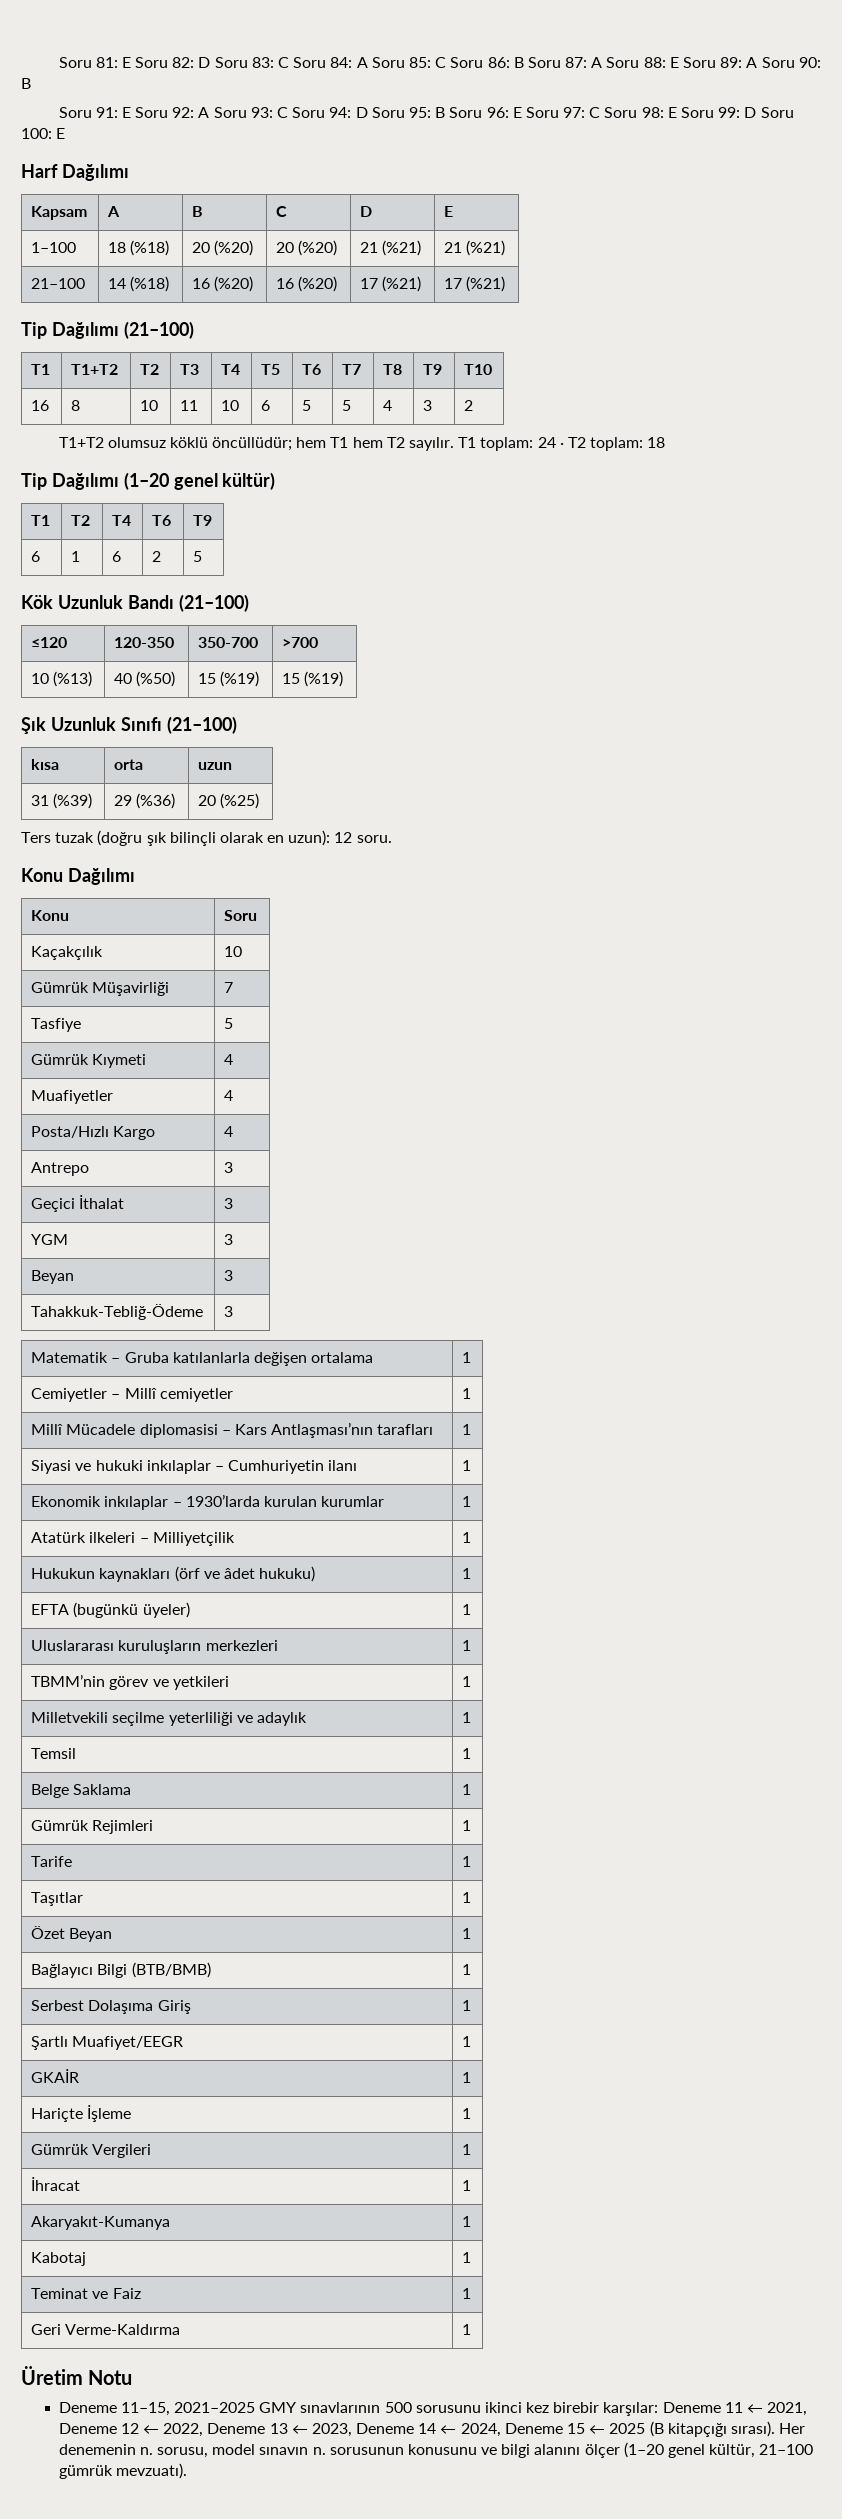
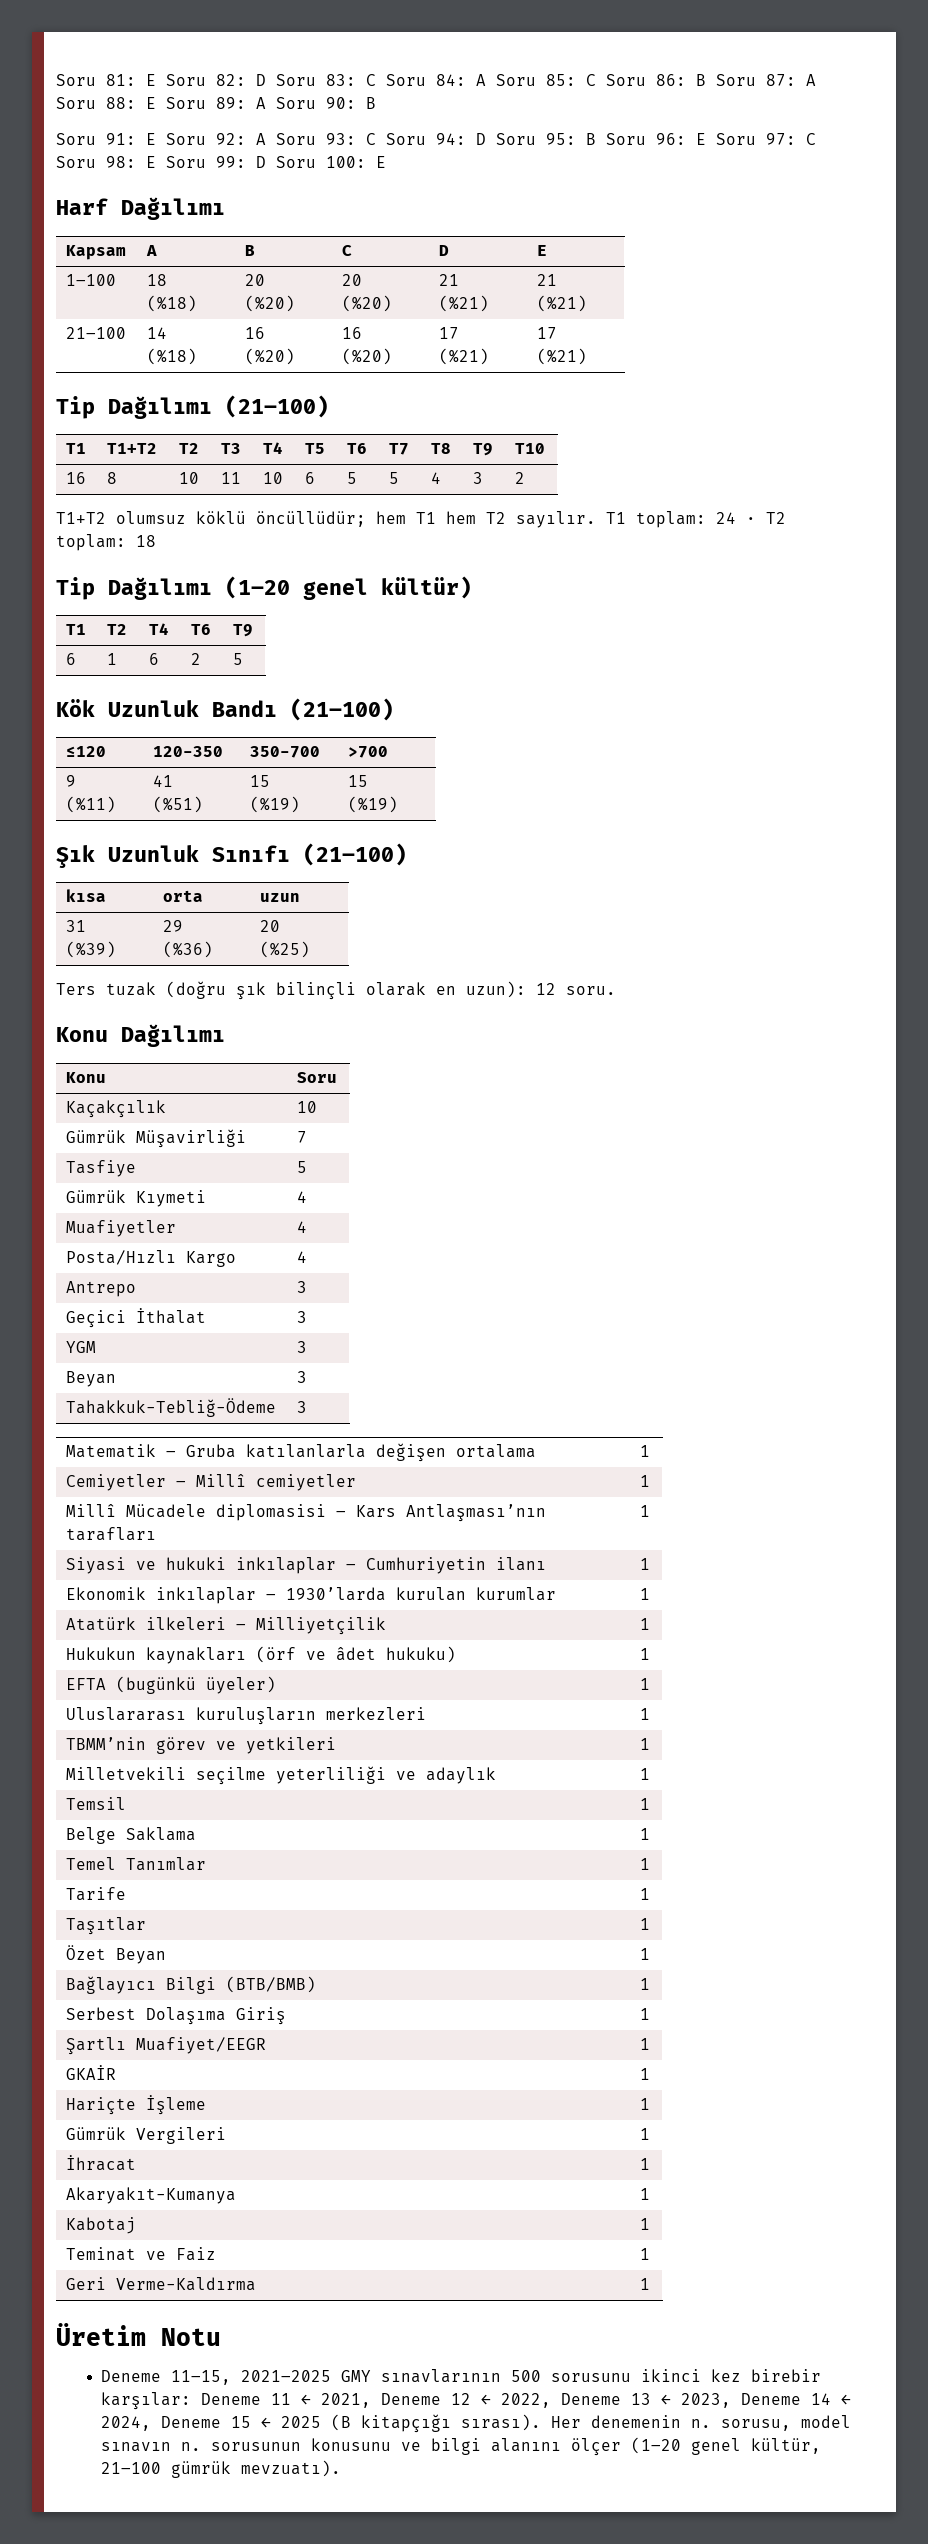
- 10 (%13) | 40 (%50) | 15 (%19) | 15 (%19)
+ 9 (%11) | 41 (%51) | 15 (%19) | 15 (%19)
- Gümrük Rejimleri | 1
+ Temel Tanımlar | 1

